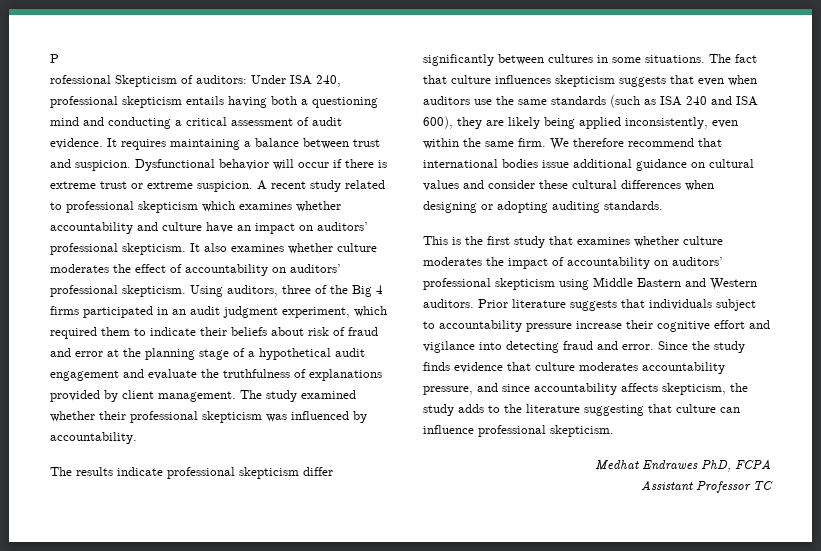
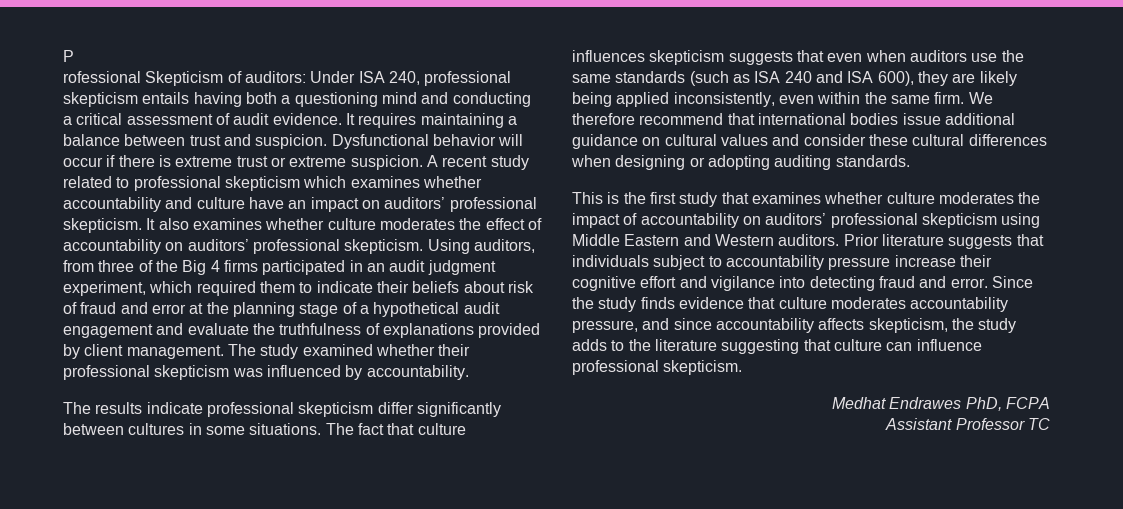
- Using auditors, three of the Big 4 firms participated in an audit judgment experiment, which required them to indicate their beliefs about risk of fraud and error at the planning stage of a hypothetical audit engagement and evaluate the truthfulness of explanations provided by client management.
+ Using auditors, from three of the Big 4 firms participated in an audit judgment experiment, which required them to indicate their beliefs about risk of fraud and error at the planning stage of a hypothetical audit engagement and evaluate the truthfulness of explanations provided by client management.

